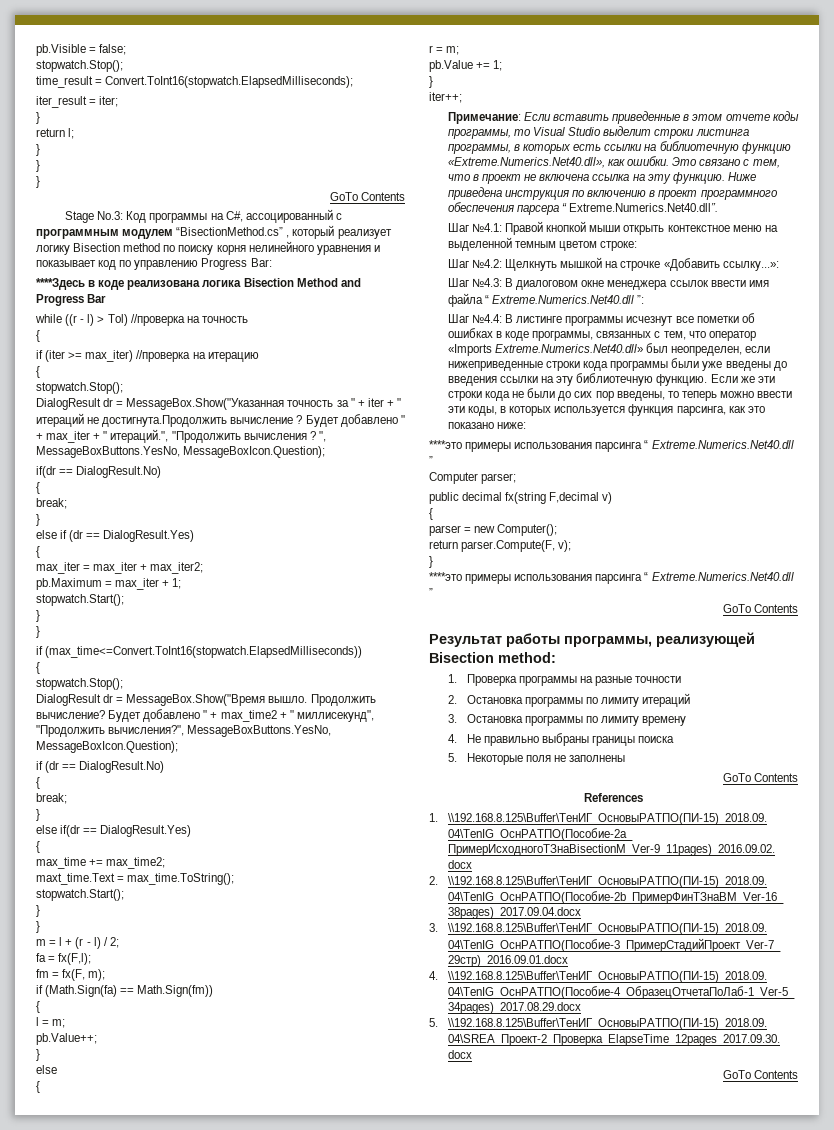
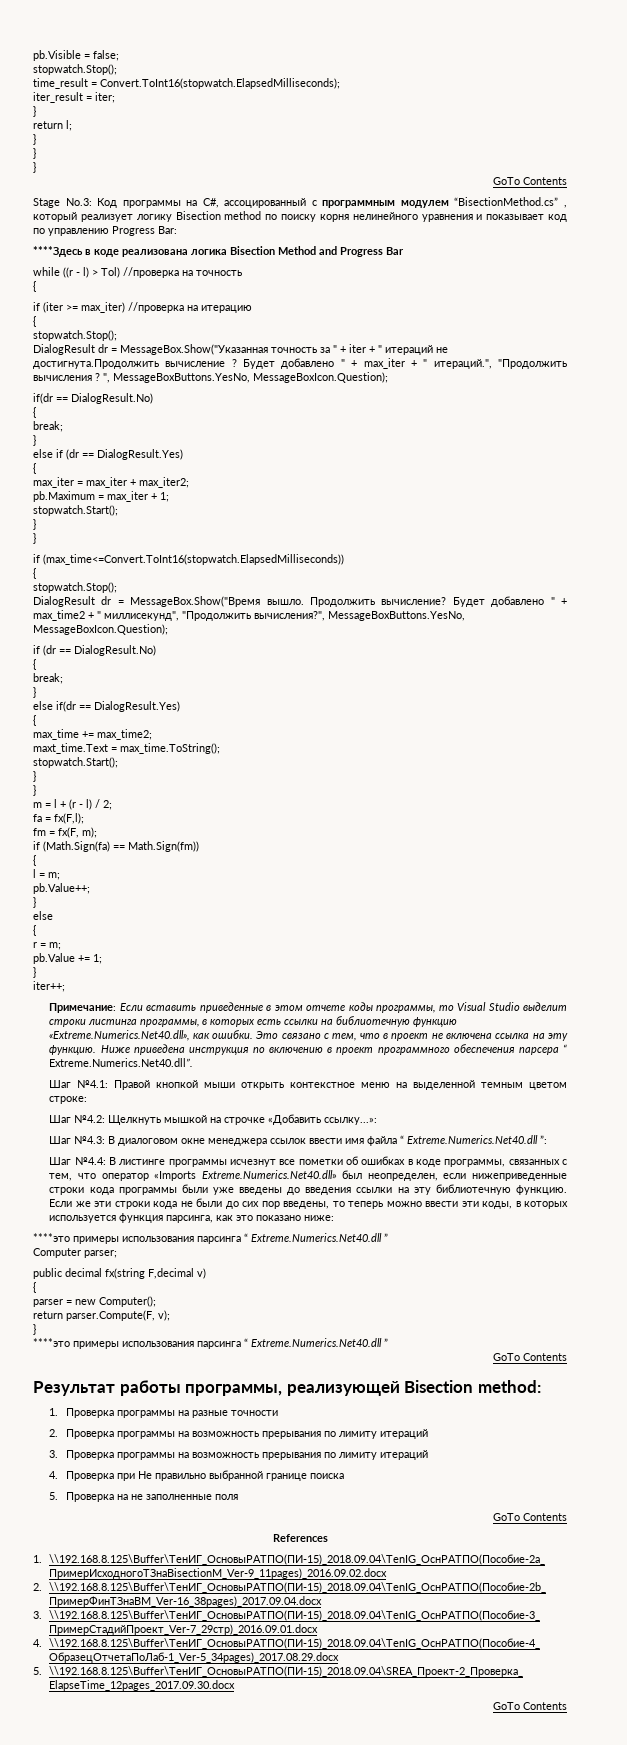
- 2. Остановка программы по лимиту итераций
+ 2. Проверка программы на возможность прерывания по лимиту итераций
- 3. Остановка программы по лимиту времену
- 4. Не правильно выбраны границы поиска
- 5. Некоторые поля не заполнены
+ 3. Проверка программы на возможность прерывания по лимиту итераций
+ 4. Проверка при Не правильно выбранной границе поиска
+ 5. Проверка на не заполненные поля

